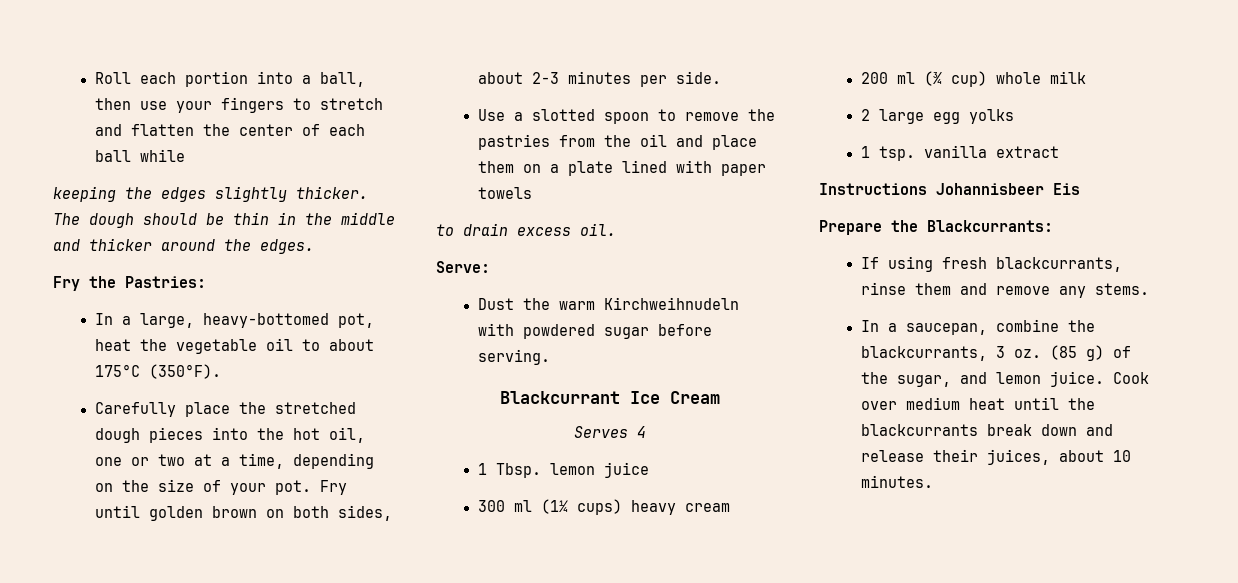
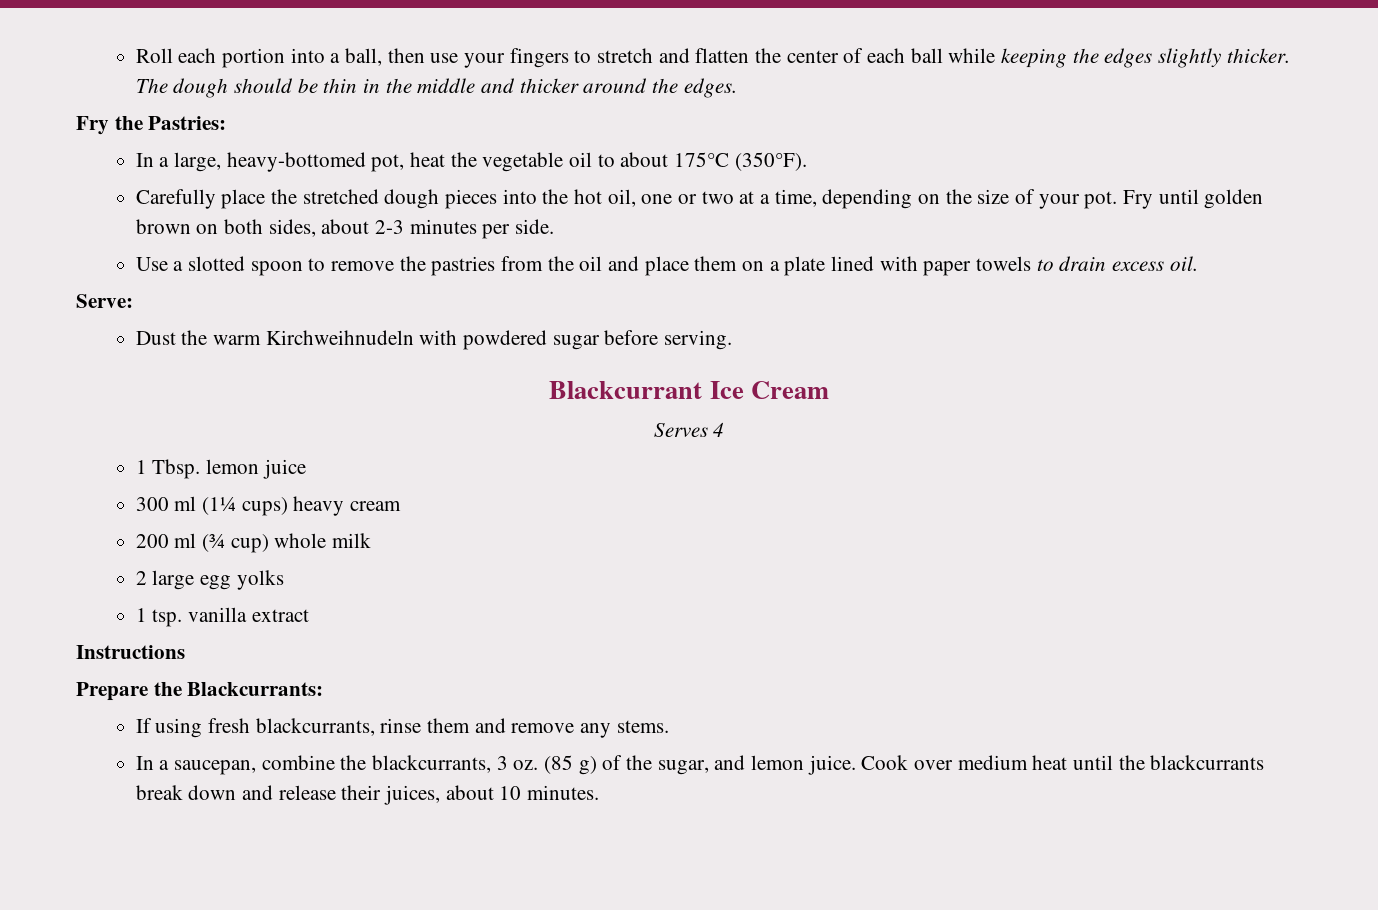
- Roll each portion into a ball, then use your fingers to stretch and flatten the center of each ball while
- keeping the edges slightly thicker.
+ Roll each portion into a ball, then use your fingers to stretch and flatten the center of each ball while keeping the edges slightly thicker.
- Use a slotted spoon to remove the pastries from the oil and place them on a plate lined with paper towels
- to drain excess oil.
+ Use a slotted spoon to remove the pastries from the oil and place them on a plate lined with paper towels to drain excess oil.
- Instructions Johannisbeer Eis
+ Instructions

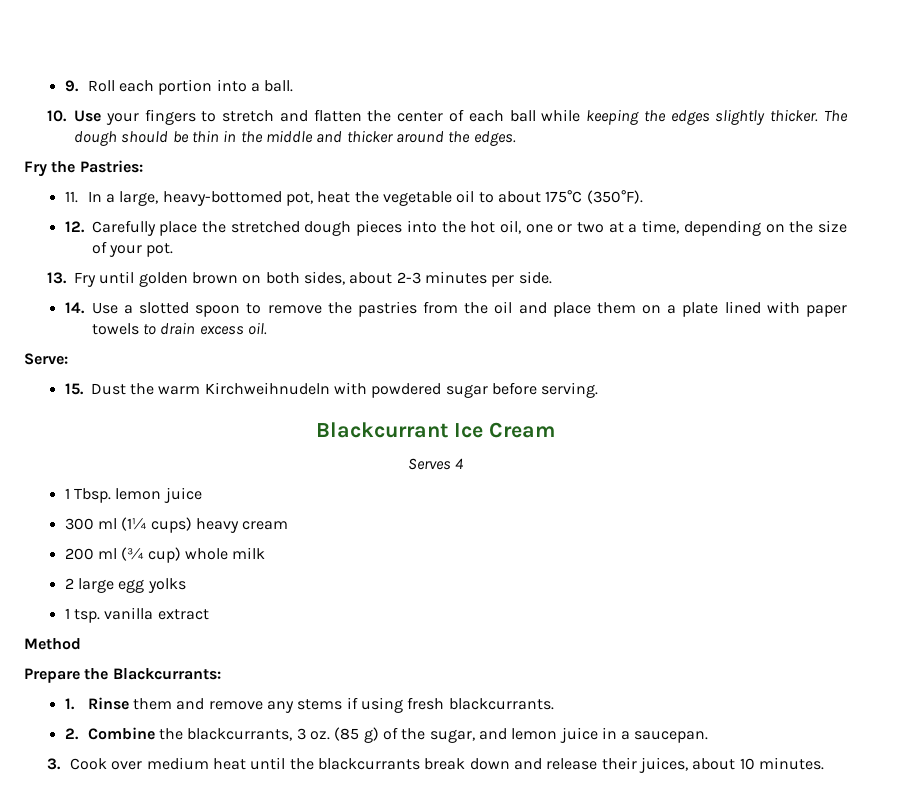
- Roll each portion into a ball, then use your fingers to stretch and flatten the center of each ball while keeping the edges slightly thicker.
+ 9. Roll each portion into a ball.
+ 10. Use your fingers to stretch and flatten the center of each ball while keeping the edges slightly thicker.
- In a large, heavy-bottomed pot, heat the vegetable oil to about 175°C (350°F).
+ 11. In a large, heavy-bottomed pot, heat the vegetable oil to about 175°C (350°F).
- Carefully place the stretched dough pieces into the hot oil, one or two at a time, depending on the size of your pot. Fry until golden brown on both sides, about 2-3 minutes per side.
+ 12. Carefully place the stretched dough pieces into the hot oil, one or two at a time, depending on the size of your pot.
+ 13. Fry until golden brown on both sides, about 2-3 minutes per side.
- Use a slotted spoon to remove the pastries from the oil and place them on a plate lined with paper towels to drain excess oil.
+ 14. Use a slotted spoon to remove the pastries from the oil and place them on a plate lined with paper towels to drain excess oil.
- Dust the warm Kirchweihnudeln with powdered sugar before serving.
+ 15. Dust the warm Kirchweihnudeln with powdered sugar before serving.
- Instructions
+ Method
- If using fresh blackcurrants, rinse them and remove any stems.
- In a saucepan, combine the blackcurrants, 3 oz.
+ 1. Rinse them and remove any stems if using fresh blackcurrants.
+ 2. Combine the blackcurrants, 3 oz.
- (85 g) of the sugar, and lemon juice. Cook over medium heat until the blackcurrants break down and release their juices, about 10 minutes.
+ (85 g) of the sugar, and lemon juice in a saucepan.
+ 3. Cook over medium heat until the blackcurrants break down and release their juices, about 10 minutes.

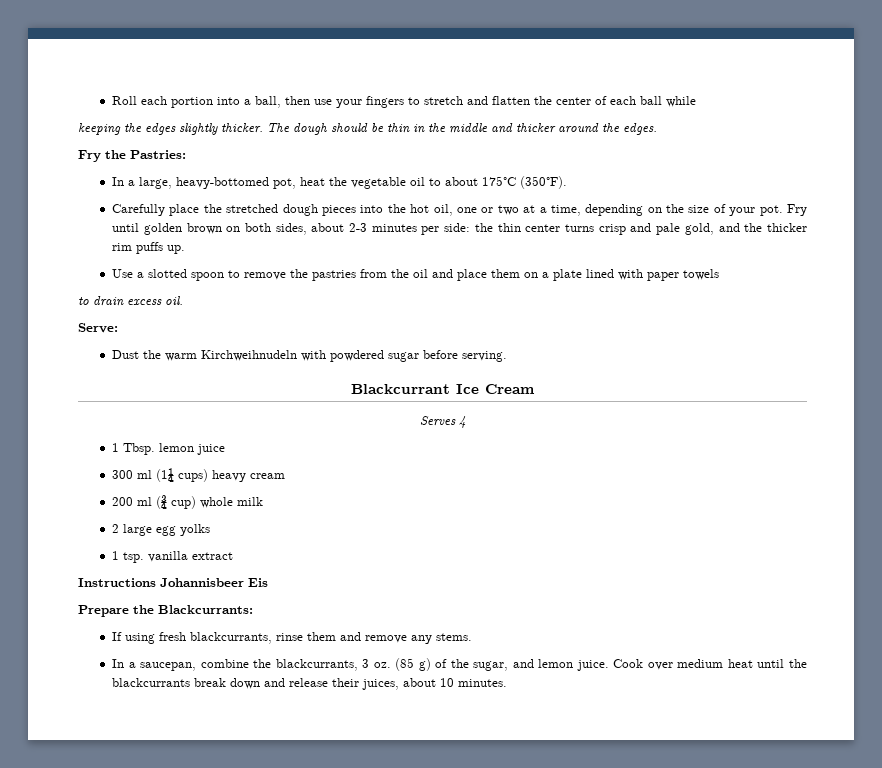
- 9. Roll each portion into a ball.
- 10. Use your fingers to stretch and flatten the center of each ball while keeping the edges slightly thicker.
+ Roll each portion into a ball, then use your fingers to stretch and flatten the center of each ball while
+ keeping the edges slightly thicker.
- 11. In a large, heavy-bottomed pot, heat the vegetable oil to about 175°C (350°F).
+ In a large, heavy-bottomed pot, heat the vegetable oil to about 175°C (350°F).
- 12. Carefully place the stretched dough pieces into the hot oil, one or two at a time, depending on the size of your pot.
- 13. Fry until golden brown on both sides, about 2-3 minutes per side.
- 14. Use a slotted spoon to remove the pastries from the oil and place them on a plate lined with paper towels to drain excess oil.
+ Carefully place the stretched dough pieces into the hot oil, one or two at a time, depending on the size of your pot. Fry until golden brown on both sides, about 2-3 minutes per side: the thin center turns crisp and pale gold, and the thicker rim puffs up.
+ Use a slotted spoon to remove the pastries from the oil and place them on a plate lined with paper towels
+ to drain excess oil.
- 15. Dust the warm Kirchweihnudeln with powdered sugar before serving.
+ Dust the warm Kirchweihnudeln with powdered sugar before serving.
- Method
+ Instructions Johannisbeer Eis
- 1. Rinse them and remove any stems if using fresh blackcurrants.
- 2. Combine the blackcurrants, 3 oz.
+ If using fresh blackcurrants, rinse them and remove any stems.
+ In a saucepan, combine the blackcurrants, 3 oz.
- (85 g) of the sugar, and lemon juice in a saucepan.
- 3. Cook over medium heat until the blackcurrants break down and release their juices, about 10 minutes.
+ (85 g) of the sugar, and lemon juice. Cook over medium heat until the blackcurrants break down and release their juices, about 10 minutes.

